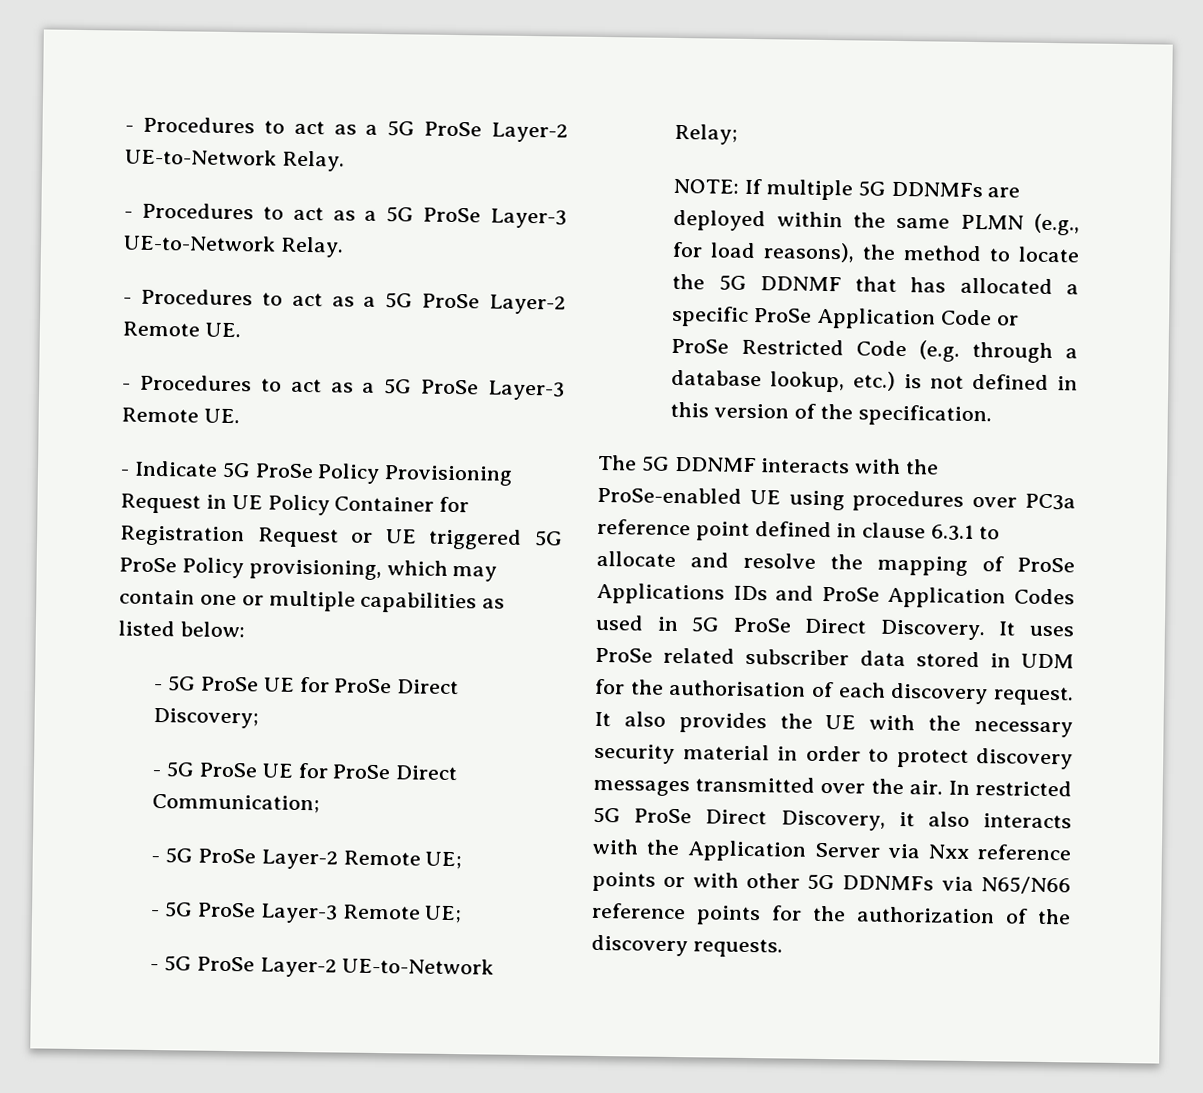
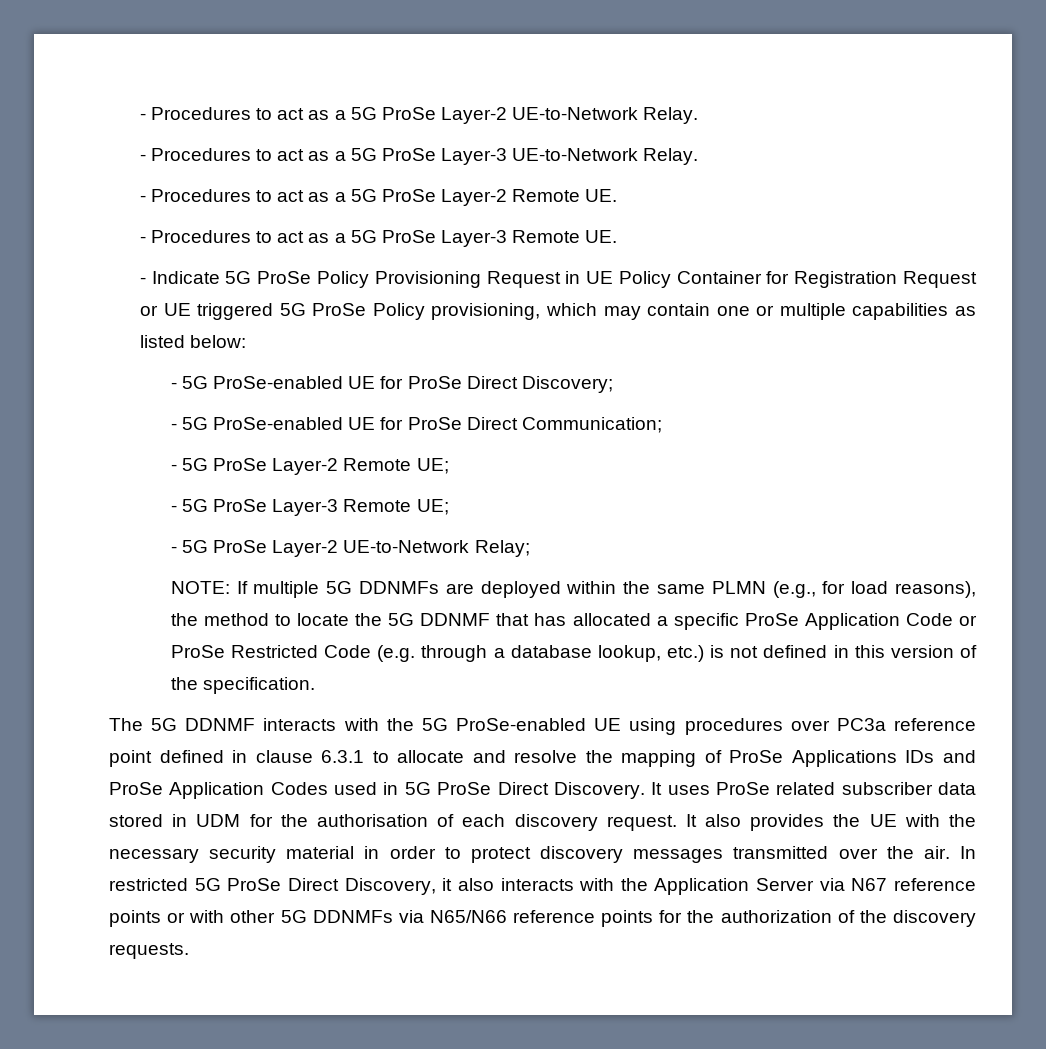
- - 5G ProSe UE for ProSe Direct Discovery;
+ - 5G ProSe-enabled UE for ProSe Direct Discovery;
- - 5G ProSe UE for ProSe Direct Communication;
+ - 5G ProSe-enabled UE for ProSe Direct Communication;
- The 5G DDNMF interacts with the ProSe-enabled UE using procedures over PC3a reference point defined in clause 6.3.1 to allocate and resolve the mapping of ProSe Applications IDs and ProSe Application Codes used in 5G ProSe Direct Discovery.
+ The 5G DDNMF interacts with the 5G ProSe-enabled UE using procedures over PC3a reference point defined in clause 6.3.1 to allocate and resolve the mapping of ProSe Applications IDs and ProSe Application Codes used in 5G ProSe Direct Discovery.
- In restricted 5G ProSe Direct Discovery, it also interacts with the Application Server via Nxx reference points or with other 5G DDNMFs via N65/N66 reference points for the authorization of the discovery requests.
+ In restricted 5G ProSe Direct Discovery, it also interacts with the Application Server via N67 reference points or with other 5G DDNMFs via N65/N66 reference points for the authorization of the discovery requests.

